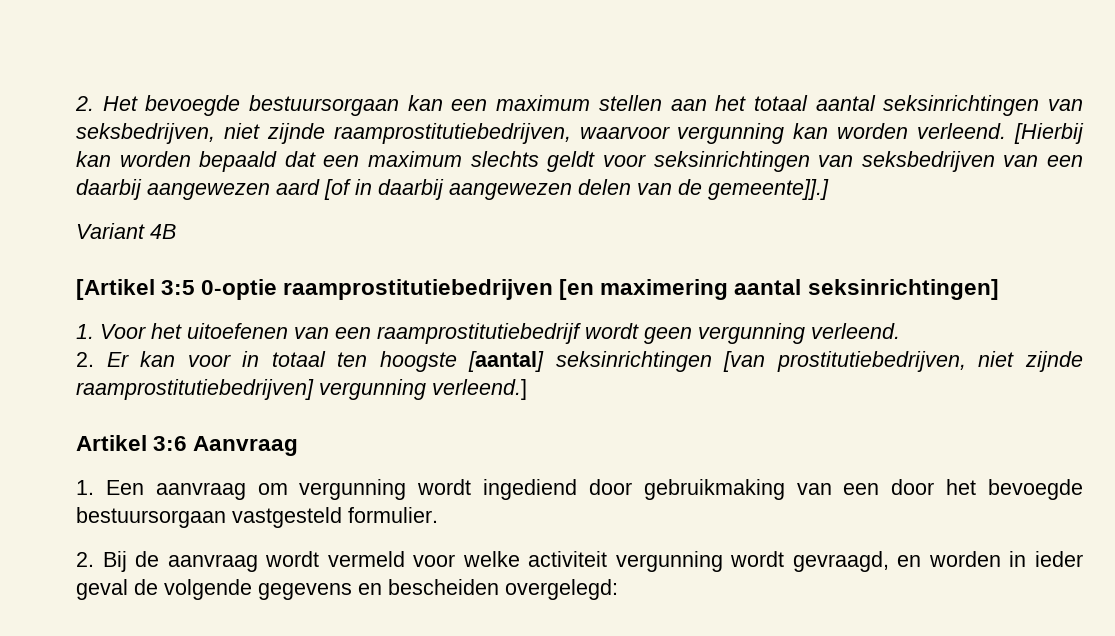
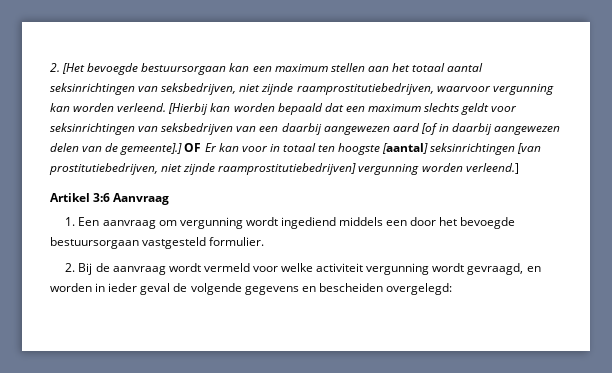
- 2. Het bevoegde bestuursorgaan kan een maximum stellen aan het totaal aantal seksinrichtingen van seksbedrijven, niet zijnde raamprostitutiebedrijven, waarvoor vergunning kan worden verleend.
+ 2. [Het bevoegde bestuursorgaan kan een maximum stellen aan het totaal aantal seksinrichtingen van seksbedrijven, niet zijnde raamprostitutiebedrijven, waarvoor vergunning kan worden verleend.
- [Hierbij kan worden bepaald dat een maximum slechts geldt voor seksinrichtingen van seksbedrijven van een daarbij aangewezen aard [of in daarbij aangewezen delen van de gemeente]].]
- Variant 4B
- [Artikel 3:5 0-optie raamprostitutiebedrijven [en maximering aantal seksinrichtingen]
- 1. Voor het uitoefenen van een raamprostitutiebedrijf wordt geen vergunning verleend.
- 2. Er kan voor in totaal ten hoogste [aantal] seksinrichtingen [van prostitutiebedrijven, niet zijnde raamprostitutiebedrijven] vergunning verleend.]
+ [Hierbij kan worden bepaald dat een maximum slechts geldt voor seksinrichtingen van seksbedrijven van een daarbij aangewezen aard [of in daarbij aangewezen delen van de gemeente].] OF Er kan voor in totaal ten hoogste [aantal] seksinrichtingen [van prostitutiebedrijven, niet zijnde raamprostitutiebedrijven] vergunning worden verleend.]
- 1. Een aanvraag om vergunning wordt ingediend door gebruikmaking van een door het bevoegde bestuursorgaan vastgesteld formulier.
+ 1. Een aanvraag om vergunning wordt ingediend middels een door het bevoegde bestuursorgaan vastgesteld formulier.

